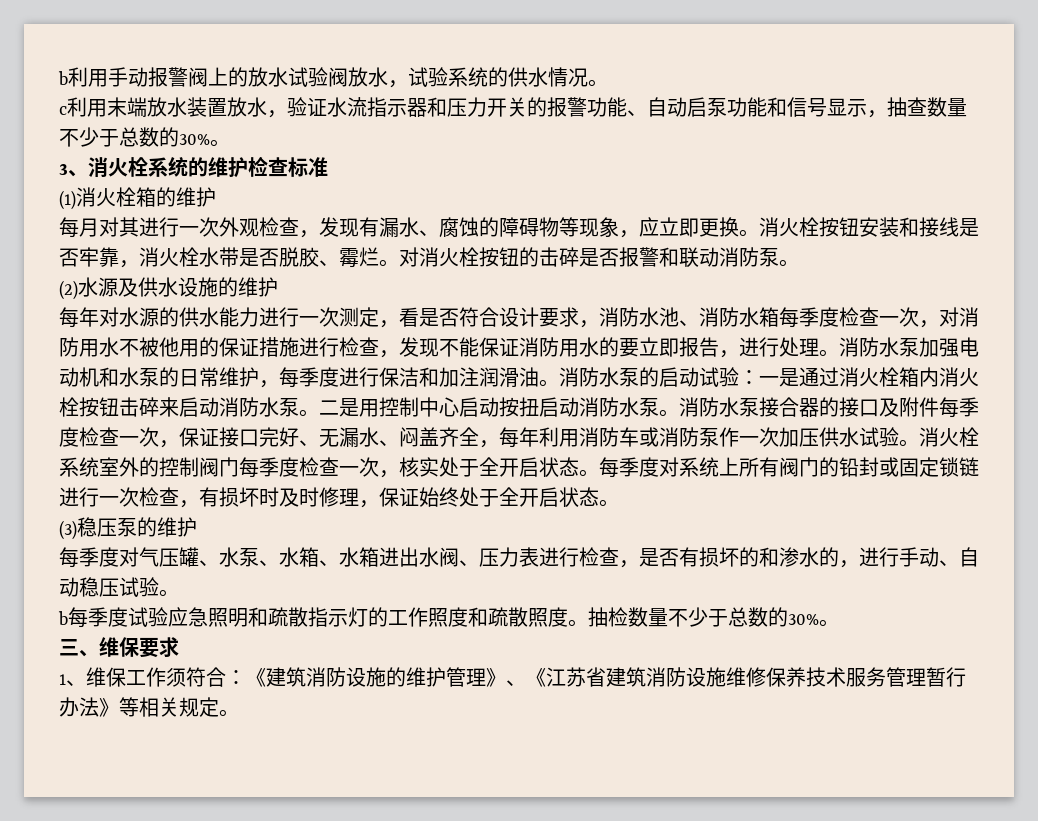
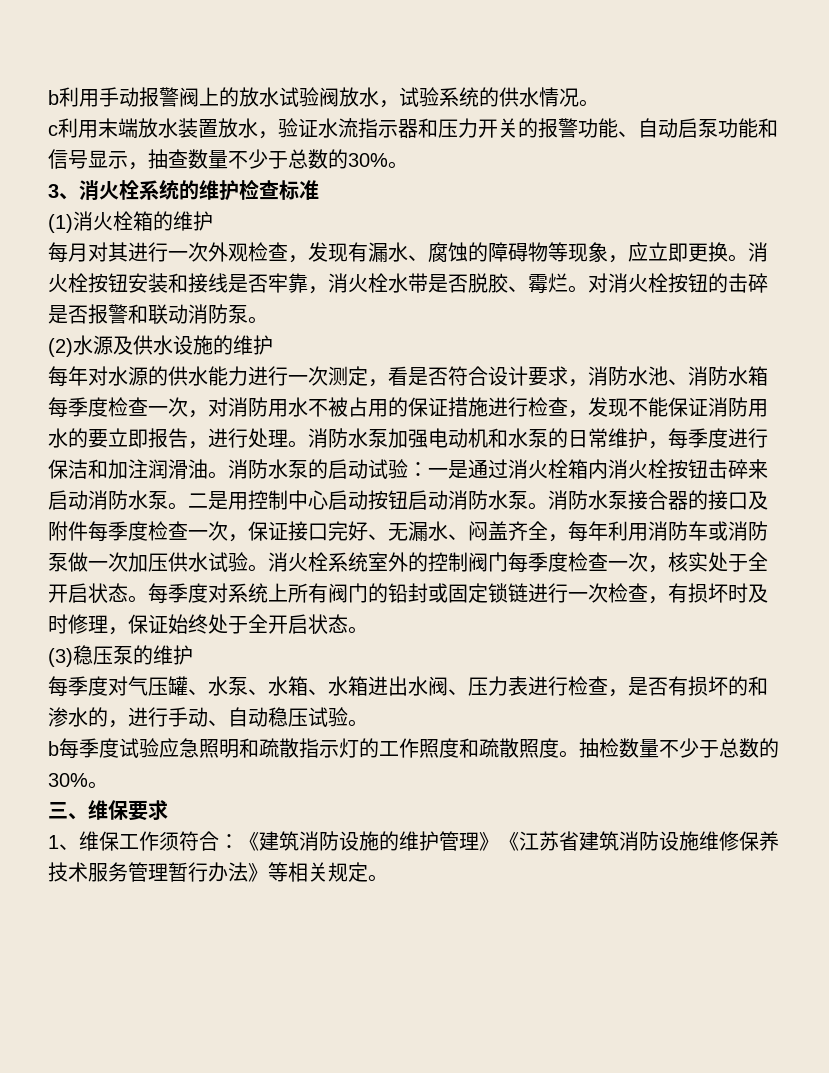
- 每年对水源的供水能力进行一次测定，看是否符合设计要求，消防水池、消防水箱每季度检查一次，对消防用水不被他用的保证措施进行检查，发现不能保证消防用水的要立即报告，进行处理。
+ 每年对水源的供水能力进行一次测定，看是否符合设计要求，消防水池、消防水箱每季度检查一次，对消防用水不被占用的保证措施进行检查，发现不能保证消防用水的要立即报告，进行处理。
- 二是用控制中心启动按扭启动消防水泵。
+ 二是用控制中心启动按钮启动消防水泵。
- 消防水泵接合器的接口及附件每季度检查一次，保证接口完好、无漏水、闷盖齐全，每年利用消防车或消防泵作一次加压供水试验。
+ 消防水泵接合器的接口及附件每季度检查一次，保证接口完好、无漏水、闷盖齐全，每年利用消防车或消防泵做一次加压供水试验。
- 1、维保工作须符合：《建筑消防设施的维护管理》、《江苏省建筑消防设施维修保养技术服务管理暂行办法》等相关规定。
+ 1、维保工作须符合：《建筑消防设施的维护管理》《江苏省建筑消防设施维修保养技术服务管理暂行办法》等相关规定。

